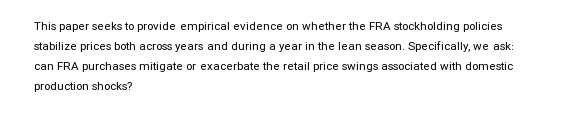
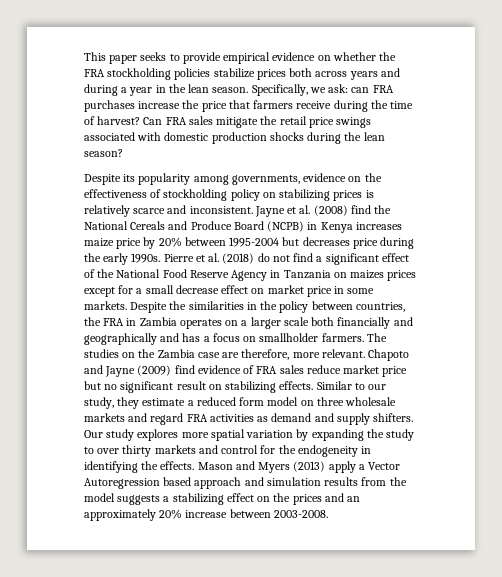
- Specifically, we ask: can FRA purchases mitigate or exacerbate the retail price swings associated with domestic production shocks?
+ Specifically, we ask: can FRA purchases increase the price that farmers receive during the time of harvest? Can FRA sales mitigate the retail price swings associated with domestic production shocks during the lean season?
+ Despite its popularity among governments, evidence on the effectiveness of stockholding policy on stabilizing prices is relatively scarce and inconsistent. Jayne et al. (2008) find the National Cereals and Produce Board (NCPB) in Kenya increases maize price by 20% between 1995-2004 but decreases price during the early 1990s. Pierre et al. (2018) do not find a significant effect of the National Food Reserve Agency in Tanzania on maizes prices except for a small decrease effect on market price in some markets. Despite the similarities in the policy between countries, the FRA in Zambia operates on a larger scale both financially and geographically and has a focus on smallholder farmers. The studies on the Zambia case are therefore, more relevant. Chapoto and Jayne (2009) find evidence of FRA sales reduce market price but no significant result on stabilizing effects. Similar to our study, they estimate a reduced form model on three wholesale markets and regard FRA activities as demand and supply shifters. Our study explores more spatial variation by expanding the study to over thirty markets and control for the endogeneity in identifying the effects. Mason and Myers (2013) apply a Vector Autoregression based approach and simulation results from the model suggests a stabilizing effect on the prices and an approximately 20% increase between 2003-2008.

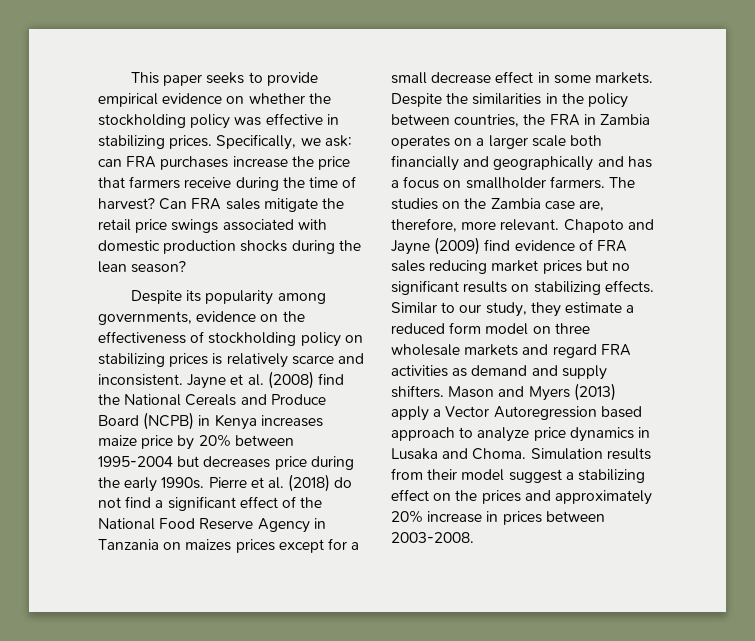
- This paper seeks to provide empirical evidence on whether the FRA stockholding policies stabilize prices both across years and during a year in the lean season.
+ This paper seeks to provide empirical evidence on whether the stockholding policy was effective in stabilizing prices.
- Pierre et al. (2018) do not find a significant effect of the National Food Reserve Agency in Tanzania on maizes prices except for a small decrease effect on market price in some markets.
+ Pierre et al. (2018) do not find a significant effect of the National Food Reserve Agency in Tanzania on maizes prices except for a small decrease effect in some markets.
- The studies on the Zambia case are therefore, more relevant.
+ The studies on the Zambia case are, therefore, more relevant.
- Chapoto and Jayne (2009) find evidence of FRA sales reduce market price but no significant result on stabilizing effects.
+ Chapoto and Jayne (2009) find evidence of FRA sales reducing market prices but no significant results on stabilizing effects.
- Our study explores more spatial variation by expanding the study to over thirty markets and control for the endogeneity in identifying the effects.
- Mason and Myers (2013) apply a Vector Autoregression based approach and simulation results from the model suggests a stabilizing effect on the prices and an approximately 20% increase between 2003-2008.
+ Mason and Myers (2013) apply a Vector Autoregression based approach to analyze price dynamics in Lusaka and Choma. Simulation results from their model suggest a stabilizing effect on the prices and approximately 20% increase in prices between 2003-2008.

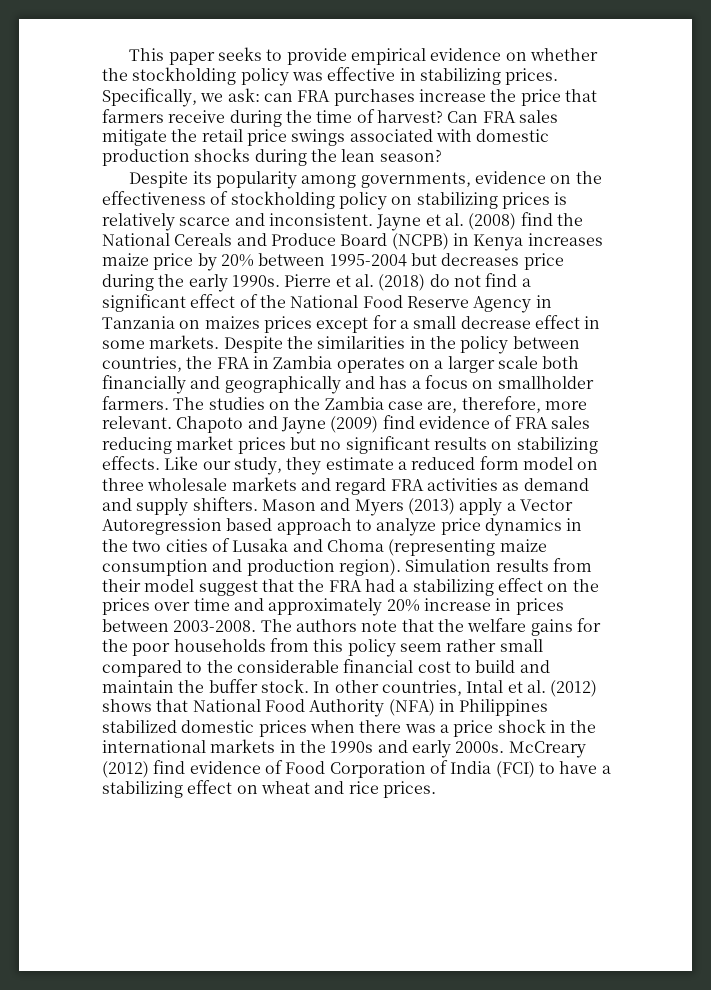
- Similar to our study, they estimate a reduced form model on three wholesale markets and regard FRA activities as demand and supply shifters.
+ Like our study, they estimate a reduced form model on three wholesale markets and regard FRA activities as demand and supply shifters.
- Mason and Myers (2013) apply a Vector Autoregression based approach to analyze price dynamics in Lusaka and Choma.
+ Mason and Myers (2013) apply a Vector Autoregression based approach to analyze price dynamics in the two cities of Lusaka and Choma (representing maize consumption and production region).
- Simulation results from their model suggest a stabilizing effect on the prices and approximately 20% increase in prices between 2003-2008.
+ Simulation results from their model suggest that the FRA had a stabilizing effect on the prices over time and approximately 20% increase in prices between 2003-2008.
+ The authors note that the welfare gains for the poor households from this policy seem rather small compared to the considerable financial cost to build and maintain the buffer stock. In other countries, Intal et al. (2012) shows that National Food Authority (NFA) in Philippines stabilized domestic prices when there was a price shock in the international markets in the 1990s and early 2000s. McCreary (2012) find evidence of Food Corporation of India (FCI) to have a stabilizing effect on wheat and rice prices.

